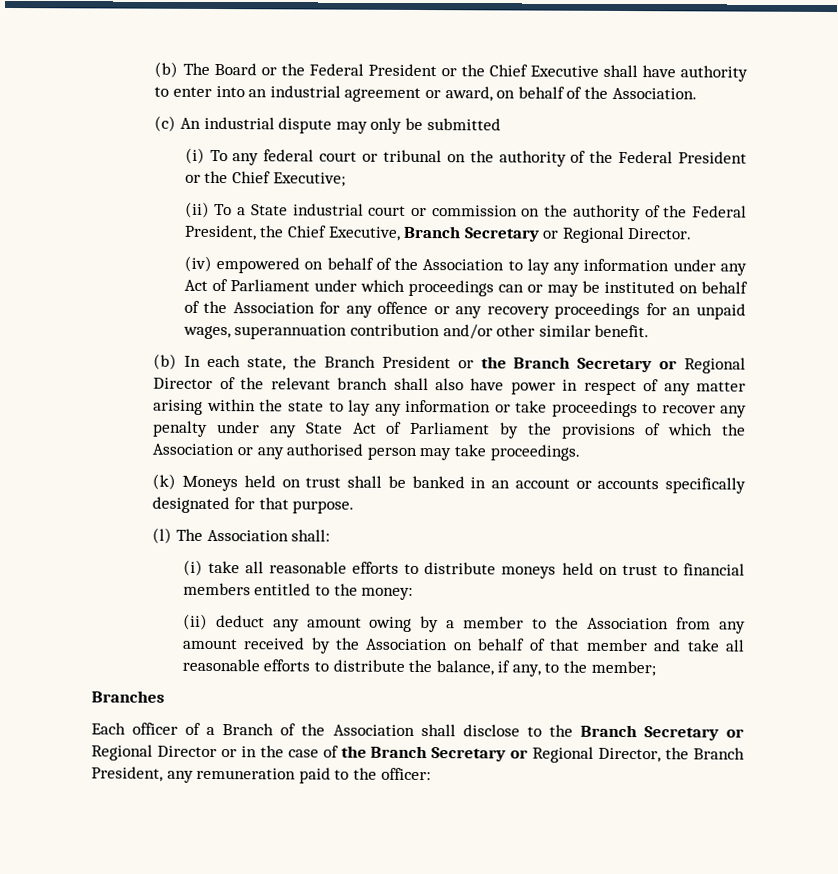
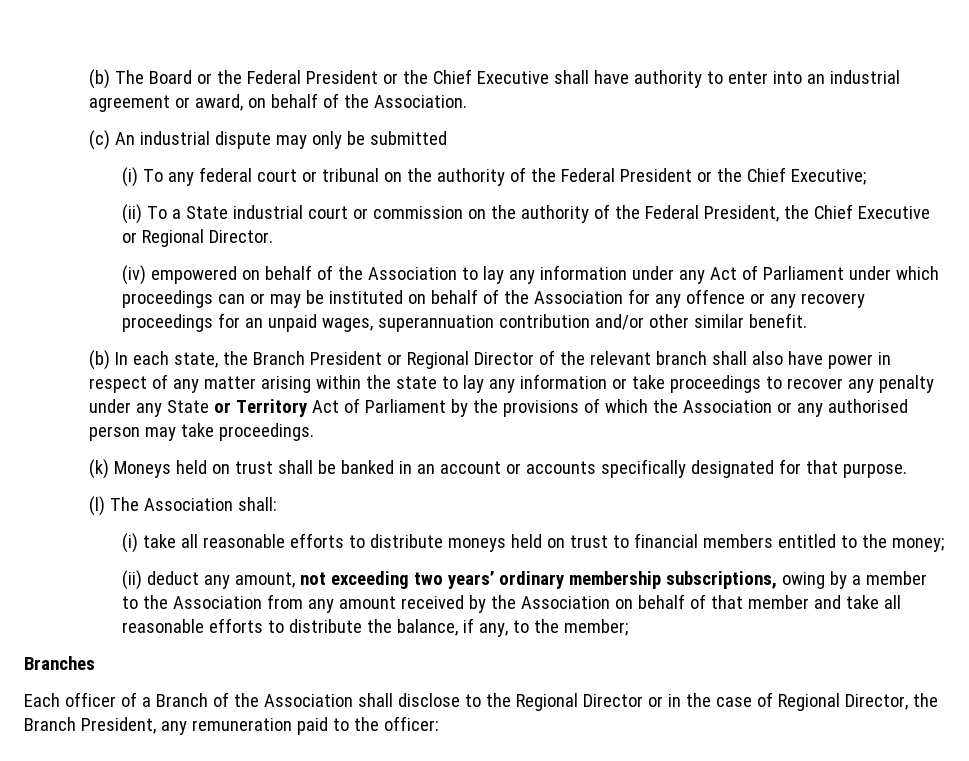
- (ii) To a State industrial court or commission on the authority of the Federal President, the Chief Executive, Branch Secretary or Regional Director.
+ (ii) To a State industrial court or commission on the authority of the Federal President, the Chief Executive or Regional Director.
- (b) In each state, the Branch President or the Branch Secretary or Regional Director of the relevant branch shall also have power in respect of any matter arising within the state to lay any information or take proceedings to recover any penalty under any State Act of Parliament by the provisions of which the Association or any authorised person may take proceedings.
+ (b) In each state, the Branch President or Regional Director of the relevant branch shall also have power in respect of any matter arising within the state to lay any information or take proceedings to recover any penalty under any State or Territory Act of Parliament by the provisions of which the Association or any authorised person may take proceedings.
- (i) take all reasonable efforts to distribute moneys held on trust to financial members entitled to the money:
+ (i) take all reasonable efforts to distribute moneys held on trust to financial members entitled to the money;
- (ii) deduct any amount owing by a member to the Association from any amount received by the Association on behalf of that member and take all reasonable efforts to distribute the balance, if any, to the member;
+ (ii) deduct any amount, not exceeding two years’ ordinary membership subscriptions, owing by a member to the Association from any amount received by the Association on behalf of that member and take all reasonable efforts to distribute the balance, if any, to the member;
- Each officer of a Branch of the Association shall disclose to the Branch Secretary or Regional Director or in the case of the Branch Secretary or Regional Director, the Branch President, any remuneration paid to the officer:
+ Each officer of a Branch of the Association shall disclose to the Regional Director or in the case of Regional Director, the Branch President, any remuneration paid to the officer:

